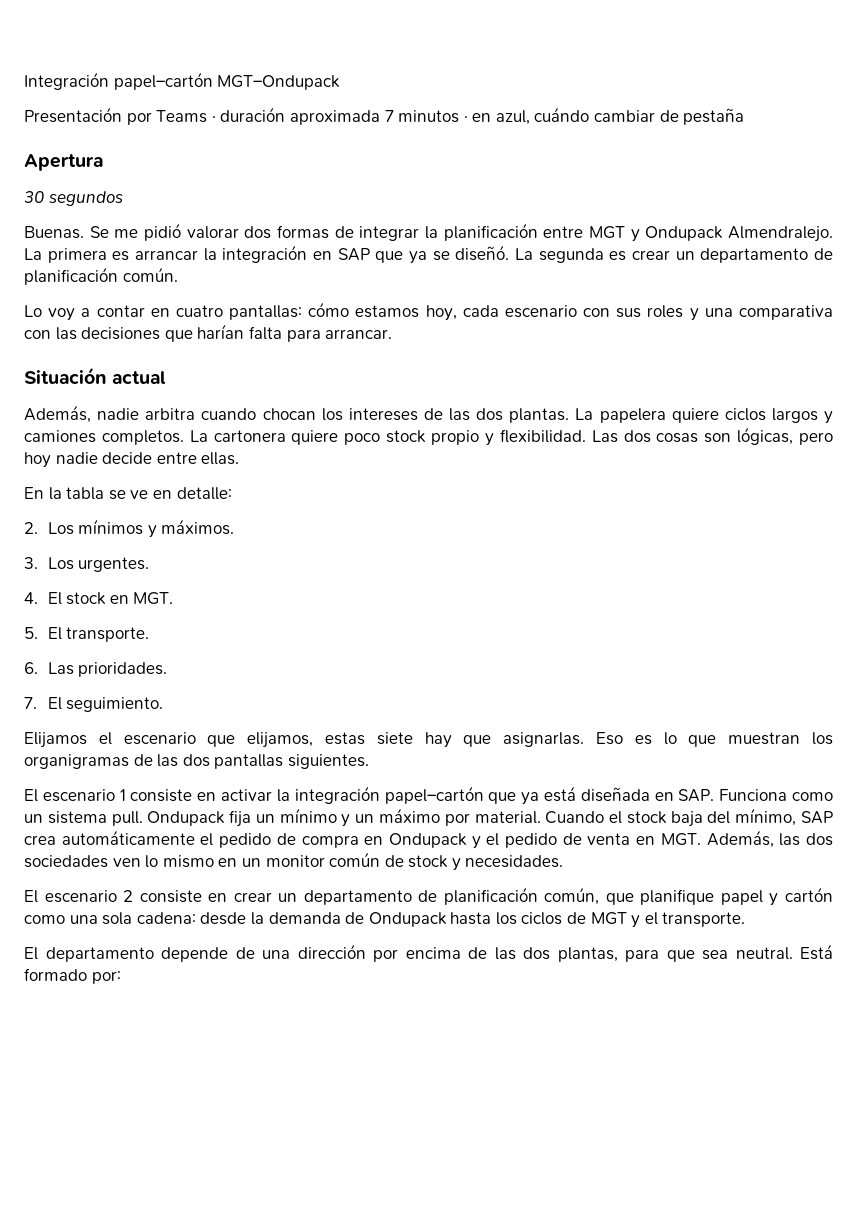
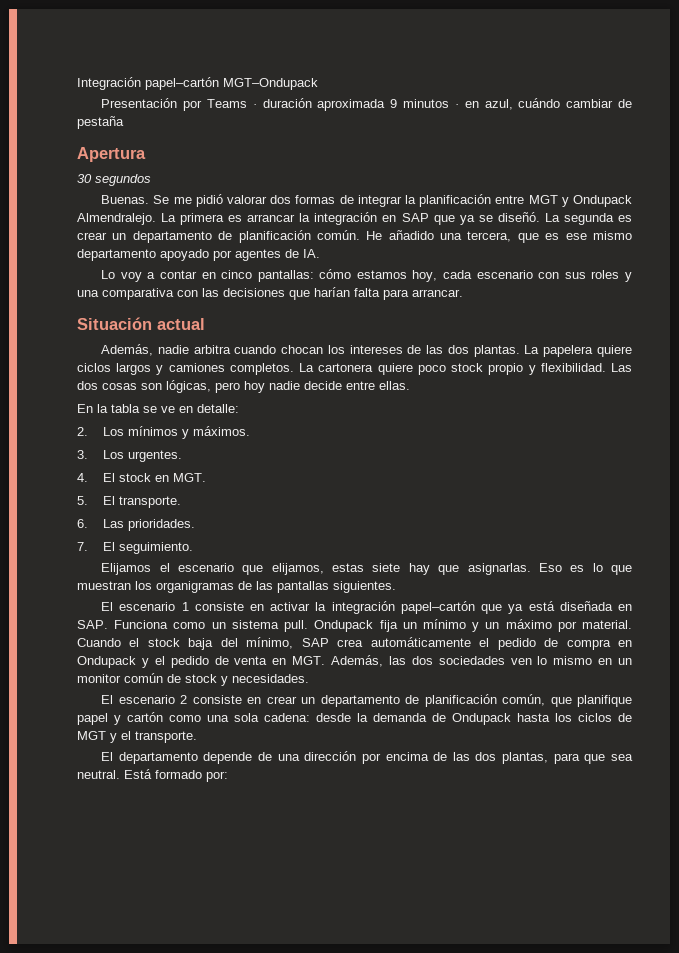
- Presentación por Teams · duración aproximada 7 minutos · en azul, cuándo cambiar de pestaña
+ Presentación por Teams · duración aproximada 9 minutos · en azul, cuándo cambiar de pestaña
+ He añadido una tercera, que es ese mismo departamento apoyado por agentes de IA.
- Lo voy a contar en cuatro pantallas: cómo estamos hoy, cada escenario con sus roles y una comparativa con las decisiones que harían falta para arrancar.
+ Lo voy a contar en cinco pantallas: cómo estamos hoy, cada escenario con sus roles y una comparativa con las decisiones que harían falta para arrancar.
- Eso es lo que muestran los organigramas de las dos pantallas siguientes.
+ Eso es lo que muestran los organigramas de las pantallas siguientes.

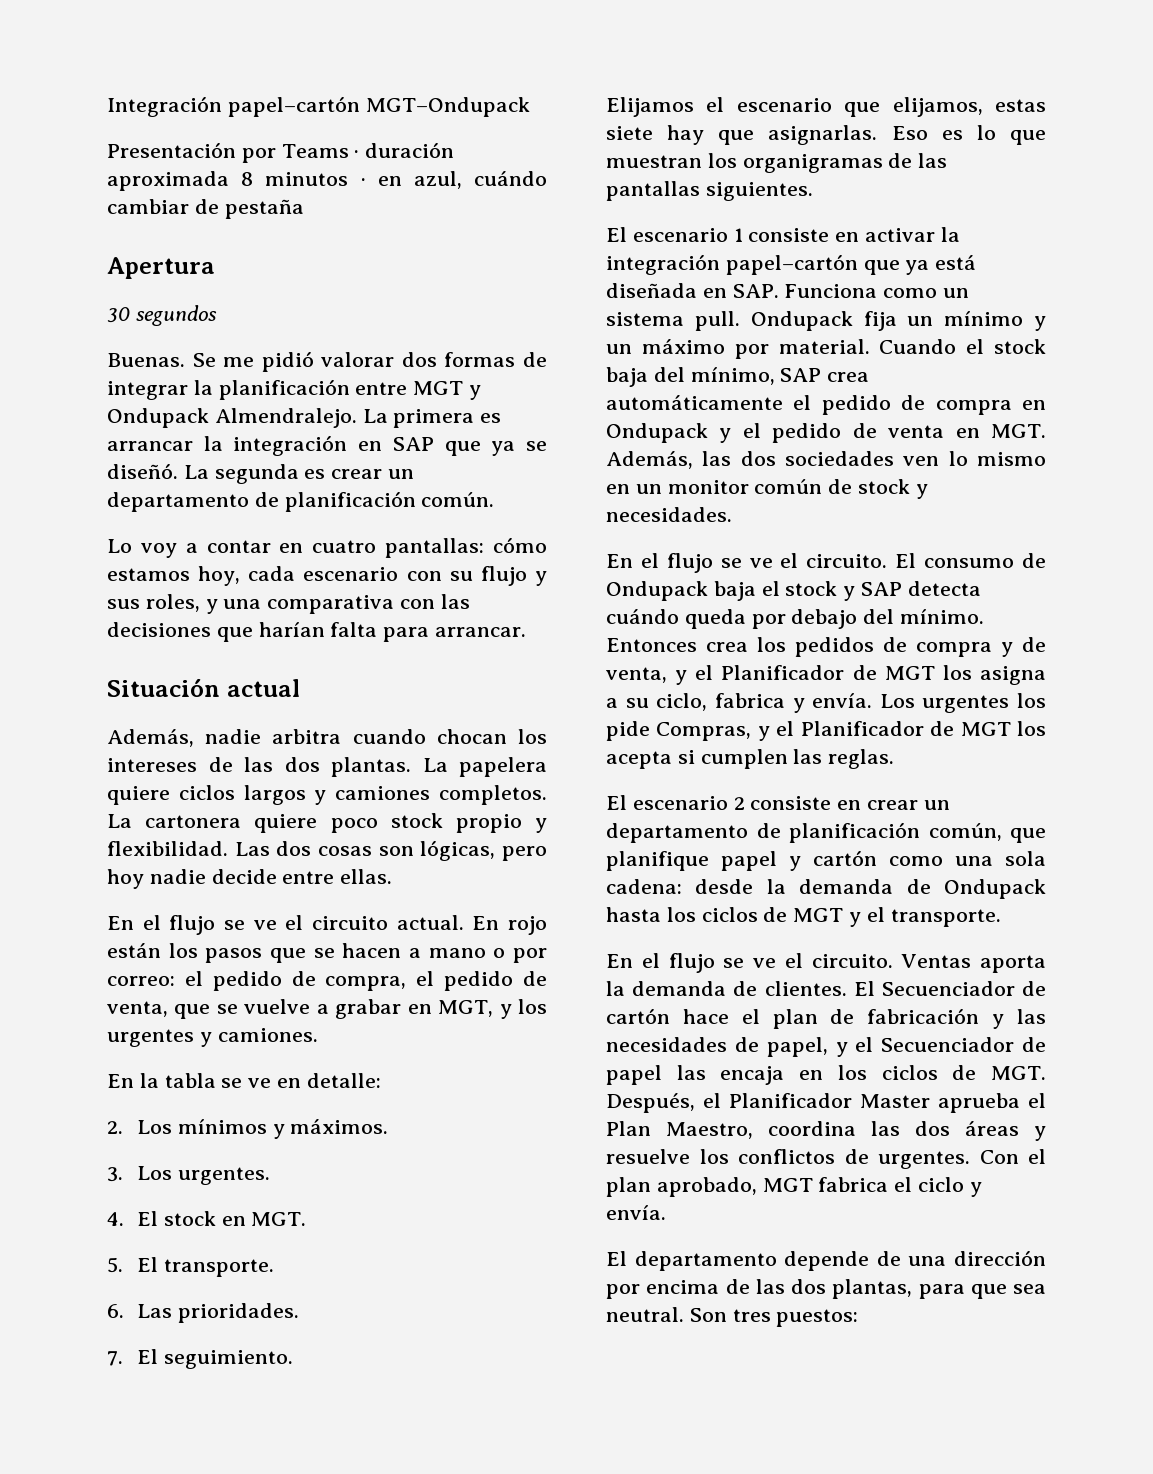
- Presentación por Teams · duración aproximada 9 minutos · en azul, cuándo cambiar de pestaña
+ Presentación por Teams · duración aproximada 8 minutos · en azul, cuándo cambiar de pestaña
- He añadido una tercera, que es ese mismo departamento apoyado por agentes de IA.
- Lo voy a contar en cinco pantallas: cómo estamos hoy, cada escenario con sus roles y una comparativa con las decisiones que harían falta para arrancar.
+ Lo voy a contar en cuatro pantallas: cómo estamos hoy, cada escenario con su flujo y sus roles, y una comparativa con las decisiones que harían falta para arrancar.
+ En el flujo se ve el circuito actual. En rojo están los pasos que se hacen a mano o por correo: el pedido de compra, el pedido de venta, que se vuelve a grabar en MGT, y los urgentes y camiones.
+ En el flujo se ve el circuito. El consumo de Ondupack baja el stock y SAP detecta cuándo queda por debajo del mínimo. Entonces crea los pedidos de compra y de venta, y el Planificador de MGT los asigna a su ciclo, fabrica y envía. Los urgentes los pide Compras, y el Planificador de MGT los acepta si cumplen las reglas.
+ En el flujo se ve el circuito. Ventas aporta la demanda de clientes. El Secuenciador de cartón hace el plan de fabricación y las necesidades de papel, y el Secuenciador de papel las encaja en los ciclos de MGT. Después, el Planificador Master aprueba el Plan Maestro, coordina las dos áreas y resuelve los conflictos de urgentes. Con el plan aprobado, MGT fabrica el ciclo y envía.
- Está formado por:
+ Son tres puestos:

